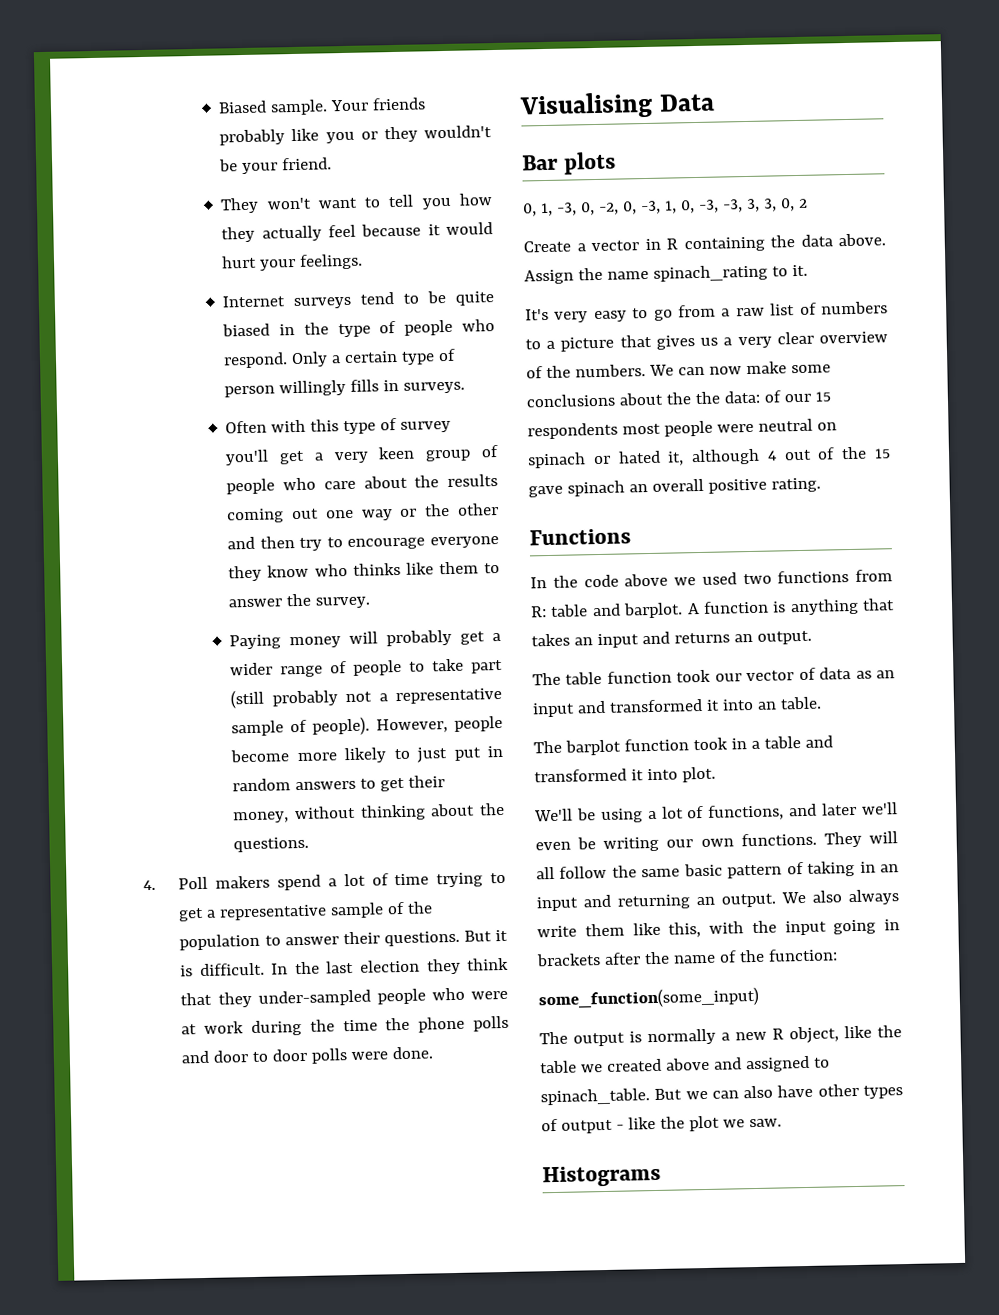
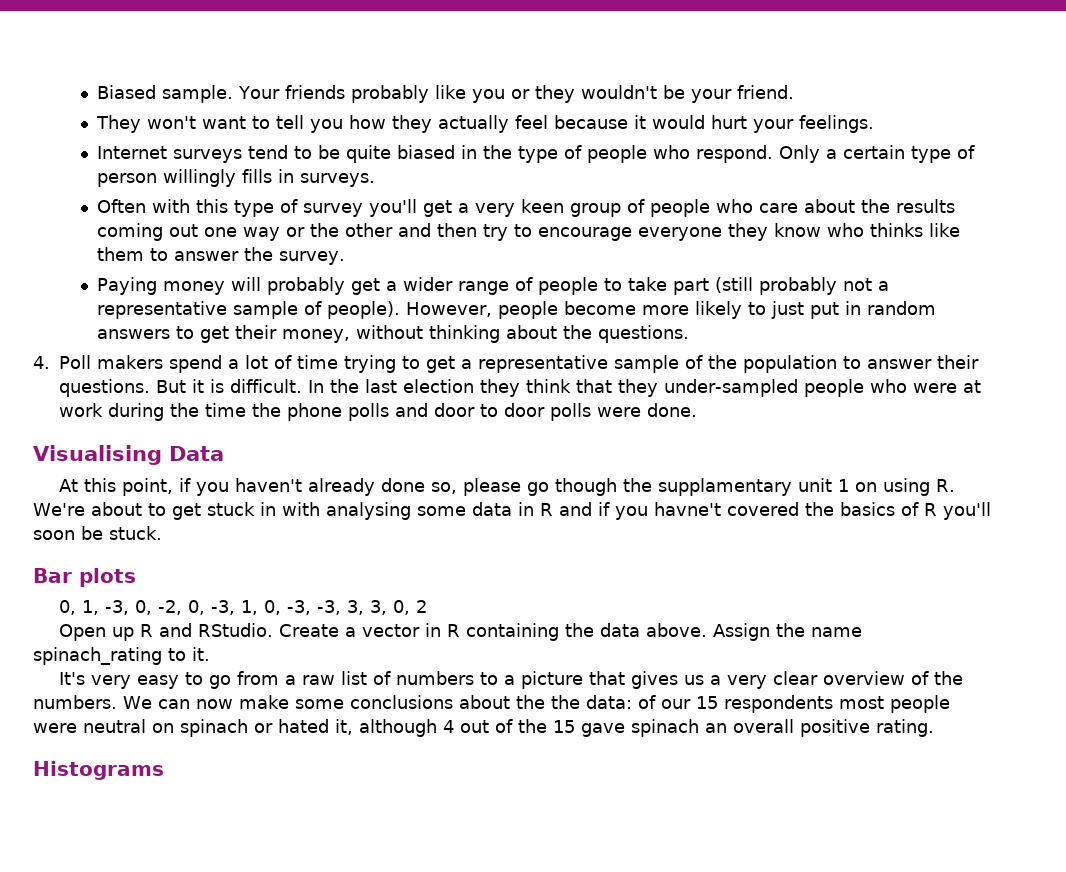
+ At this point, if you haven't already done so, please go though the supplamentary unit 1 on using R. We're about to get stuck in with analysing some data in R and if you havne't covered the basics of R you'll soon be stuck.
+ Open up R and RStudio.
- Functions
- In the code above we used two functions from R: table and barplot. A function is anything that takes an input and returns an output.
- The table function took our vector of data as an input and transformed it into an table.
- The barplot function took in a table and transformed it into plot.
- We'll be using a lot of functions, and later we'll even be writing our own functions. They will all follow the same basic pattern of taking in an input and returning an output. We also always write them like this, with the input going in brackets after the name of the function:
- some_function(some_input)
- The output is normally a new R object, like the table we created above and assigned to spinach_table. But we can also have other types of output - like the plot we saw.

